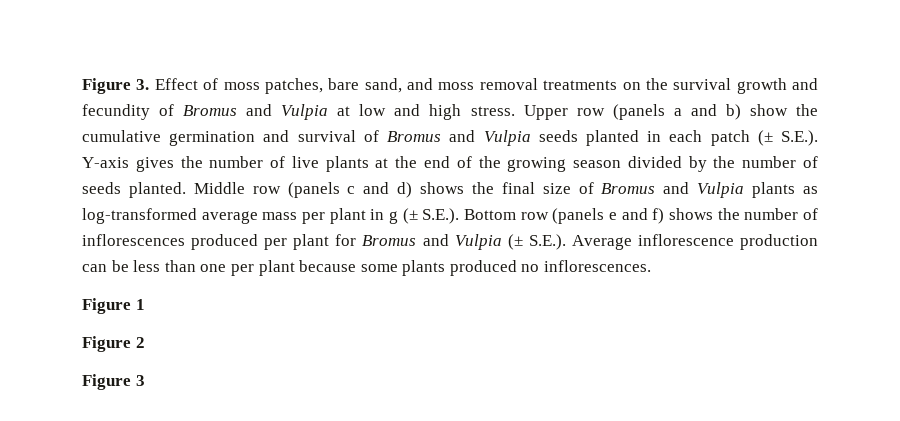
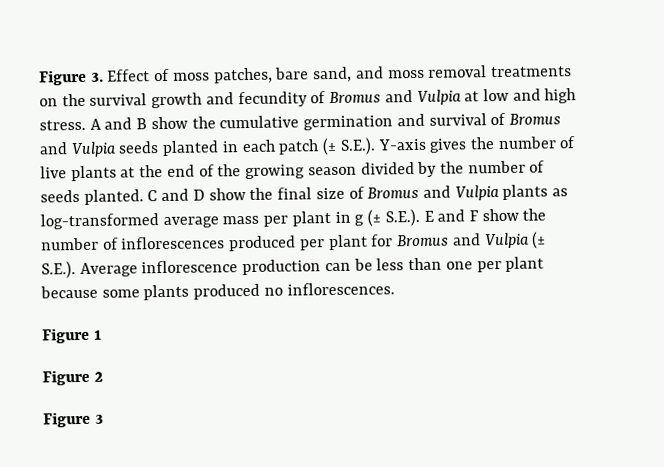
- Upper row (panels a and b) show the cumulative germination and survival of Bromus and Vulpia seeds planted in each patch (± S.E.). Y-axis gives the number of live plants at the end of the growing season divided by the number of seeds planted.
+ A and B show the cumulative germination and survival of Bromus and Vulpia seeds planted in each patch (± S.E.). Y-axis gives the number of live plants at the end of the growing season divided by the number of seeds planted.
- Middle row (panels c and d) shows the final size of Bromus and Vulpia plants as log-transformed average mass per plant in g (± S.E.). Bottom row (panels e and f) shows the number of inflorescences produced per plant for Bromus and Vulpia (± S.E.). Average inflorescence production can be less than one per plant because some plants produced no inflorescences.
+ C and D show the final size of Bromus and Vulpia plants as log-transformed average mass per plant in g (± S.E.). E and F show the number of inflorescences produced per plant for Bromus and Vulpia (± S.E.). Average inflorescence production can be less than one per plant because some plants produced no inflorescences.

